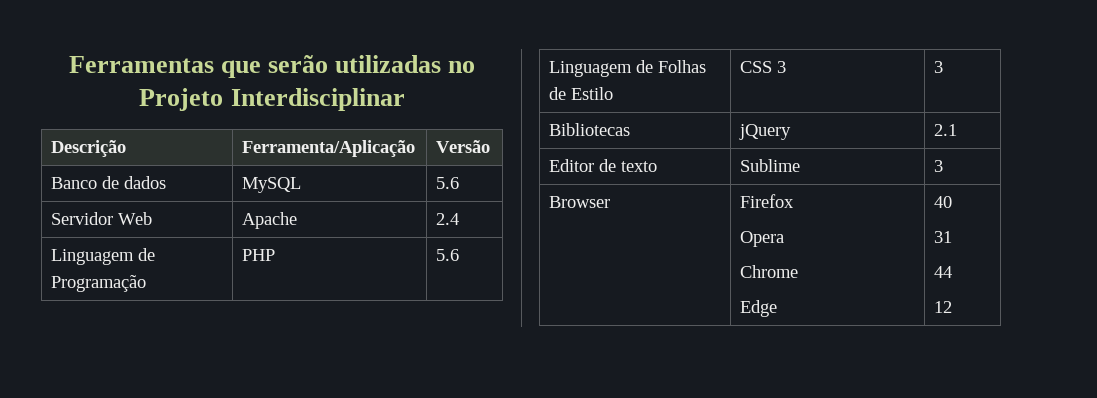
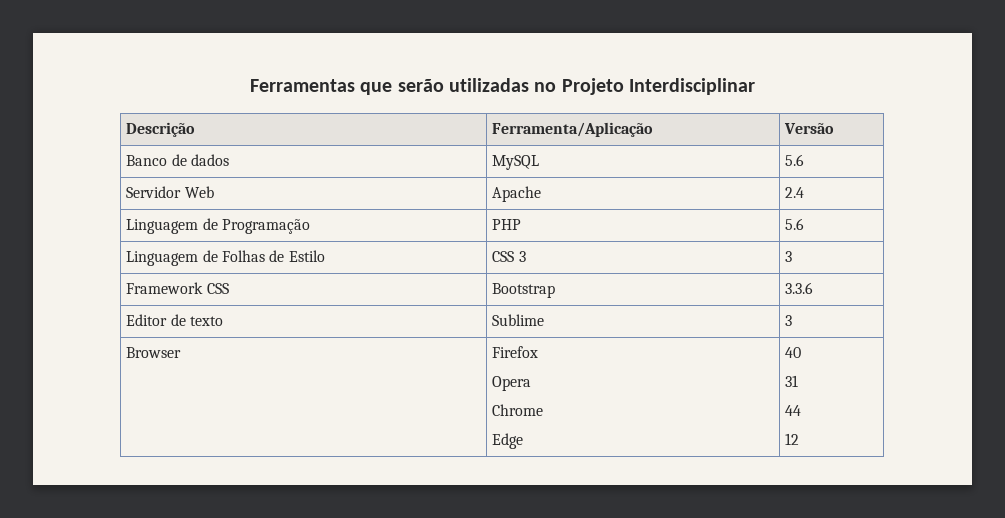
- Bibliotecas | jQuery | 2.1
+ Framework CSS | Bootstrap | 3.3.6

